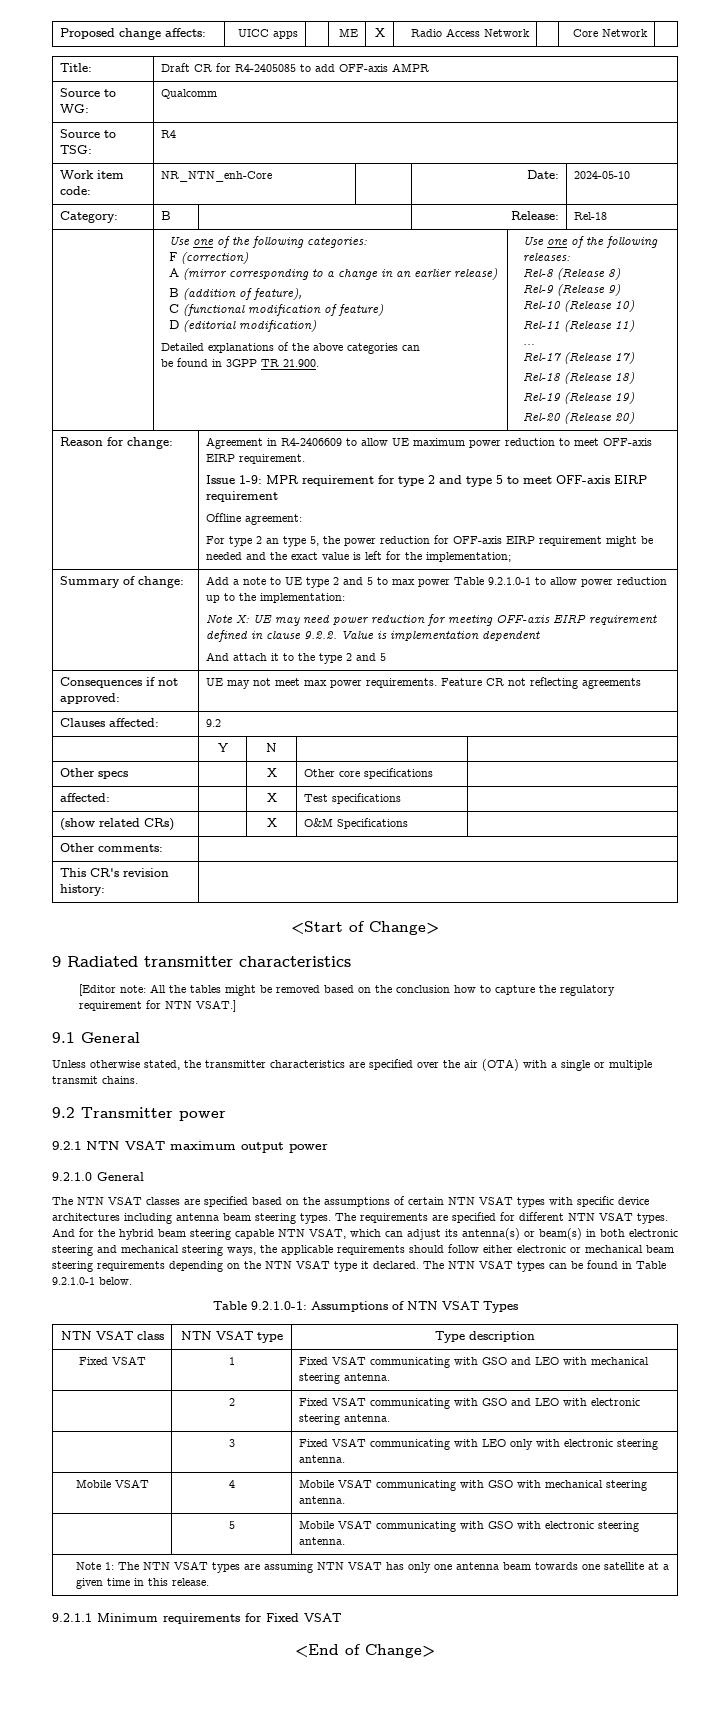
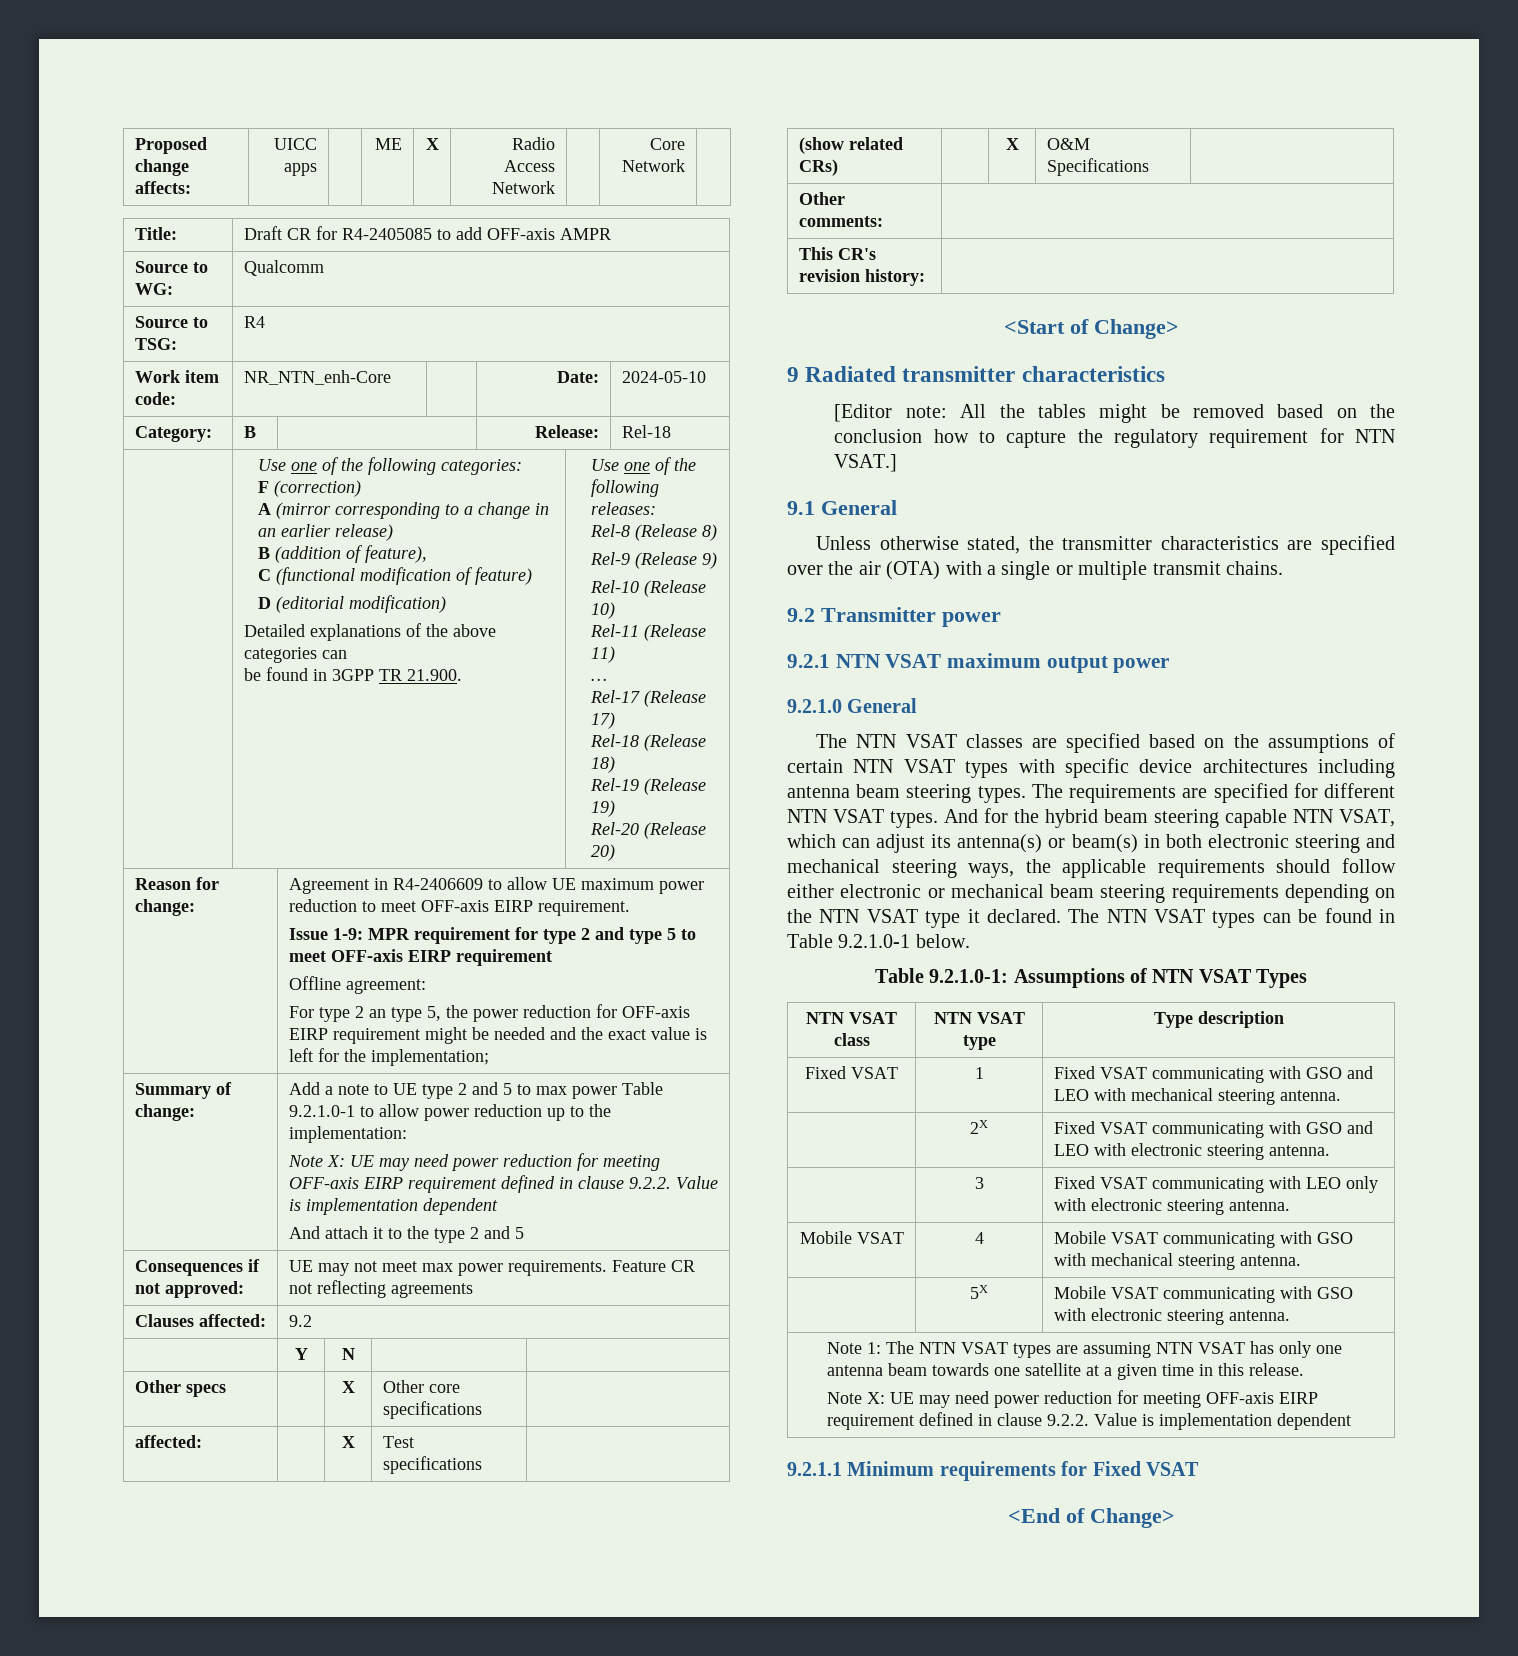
- | 2 | Fixed VSAT communicating with GSO and LEO with electronic steering antenna.
+ | 2X | Fixed VSAT communicating with GSO and LEO with electronic steering antenna.
- | 5 | Mobile VSAT communicating with GSO with electronic steering antenna.
+ | 5X | Mobile VSAT communicating with GSO with electronic steering antenna.
  Note 1: The NTN VSAT types are assuming NTN VSAT has only one antenna beam towards one satellite at a given time in this release.
+ Note X: UE may need power reduction for meeting OFF-axis EIRP requirement defined in clause 9.2.2. Value is implementation dependent

